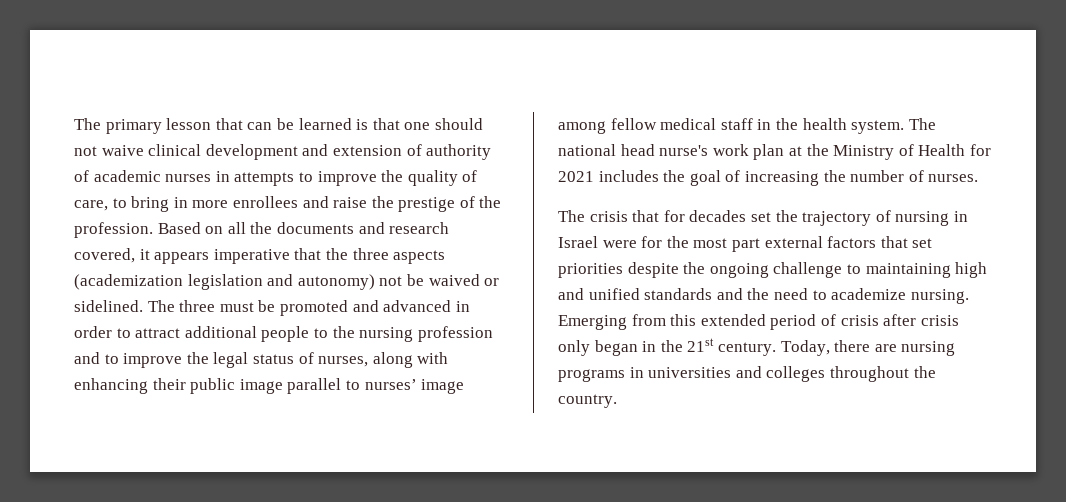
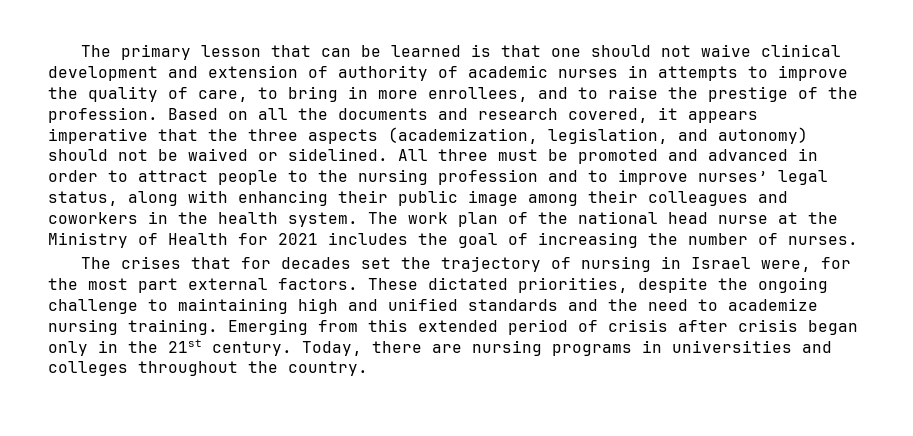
- The primary lesson that can be learned is that one should not waive clinical development and extension of authority of academic nurses in attempts to improve the quality of care, to bring in more enrollees and raise the prestige of the profession.
+ The primary lesson that can be learned is that one should not waive clinical development and extension of authority of academic nurses in attempts to improve the quality of care, to bring in more enrollees, and to raise the prestige of the profession.
- Based on all the documents and research covered, it appears imperative that the three aspects (academization legislation and autonomy) not be waived or sidelined.
+ Based on all the documents and research covered, it appears imperative that the three aspects (academization, legislation, and autonomy) should not be waived or sidelined.
- The three must be promoted and advanced in order to attract additional people to the nursing profession and to improve the legal status of nurses, along with enhancing their public image parallel to nurses’ image among fellow medical staff in the health system.
+ All three must be promoted and advanced in order to attract people to the nursing profession and to improve nurses’ legal status, along with enhancing their public image among their colleagues and coworkers in the health system.
- The national head nurse's work plan at the Ministry of Health for 2021 includes the goal of increasing the number of nurses.
+ The work plan of the national head nurse at the Ministry of Health for 2021 includes the goal of increasing the number of nurses.
- The crisis that for decades set the trajectory of nursing in Israel were for the most part external factors that set priorities despite the ongoing challenge to maintaining high and unified standards and the need to academize nursing.
+ The crises that for decades set the trajectory of nursing in Israel were, for the most part external factors. These dictated priorities, despite the ongoing challenge to maintaining high and unified standards and the need to academize nursing training.
- Emerging from this extended period of crisis after crisis only began in the 21st century.
+ Emerging from this extended period of crisis after crisis began only in the 21st century.

